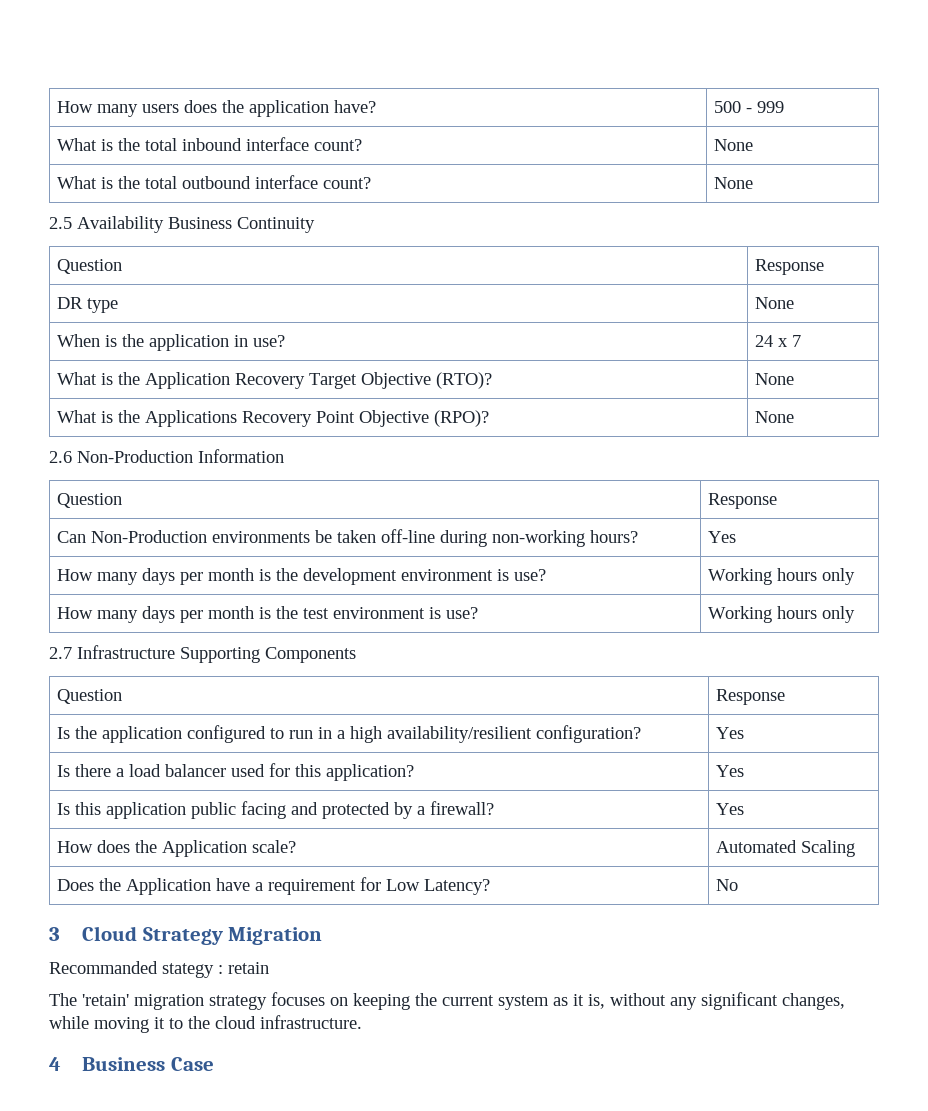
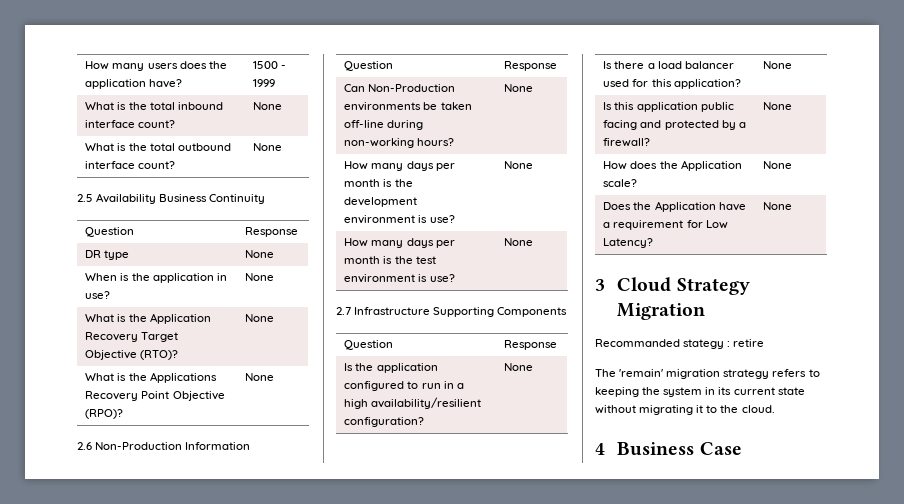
- How many users does the application have? | 500 - 999
+ How many users does the application have? | 1500 - 1999
- When is the application in use? | 24 x 7
+ When is the application in use? | None
- Can Non-Production environments be taken off-line during non-working hours? | Yes
+ Can Non-Production environments be taken off-line during non-working hours? | None
- How many days per month is the development environment is use? | Working hours only
+ How many days per month is the development environment is use? | None
- How many days per month is the test environment is use? | Working hours only
+ How many days per month is the test environment is use? | None
- Is the application configured to run in a high availability/resilient configuration? | Yes
+ Is the application configured to run in a high availability/resilient configuration? | None
- Is there a load balancer used for this application? | Yes
+ Is there a load balancer used for this application? | None
- Is this application public facing and protected by a firewall? | Yes
+ Is this application public facing and protected by a firewall? | None
- How does the Application scale? | Automated Scaling
+ How does the Application scale? | None
- Does the Application have a requirement for Low Latency? | No
+ Does the Application have a requirement for Low Latency? | None
- Recommanded stategy : retain
+ Recommanded stategy : retire
- The 'retain' migration strategy focuses on keeping the current system as it is, without any significant changes, while moving it to the cloud infrastructure.
+ The 'remain' migration strategy refers to keeping the system in its current state without migrating it to the cloud.

